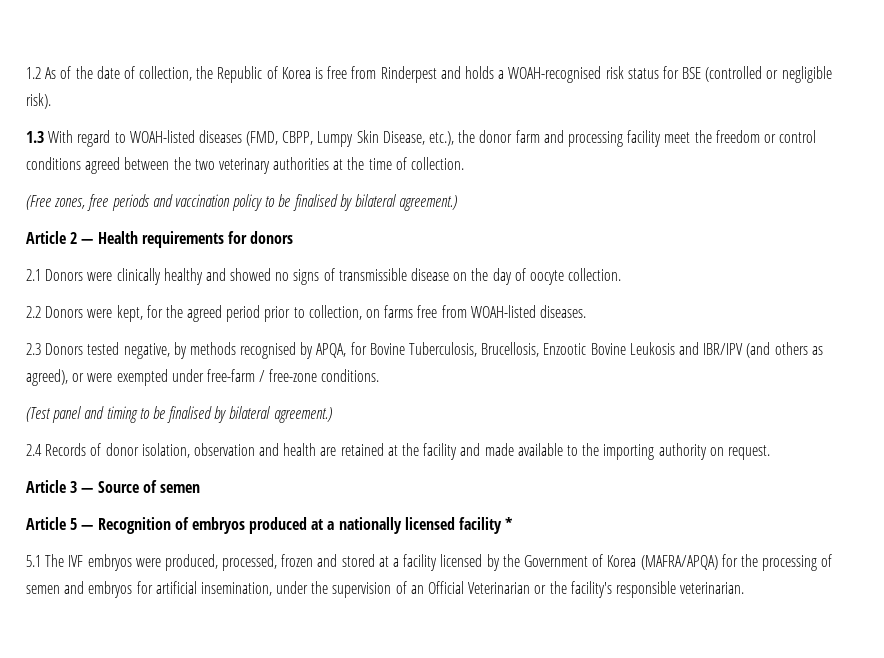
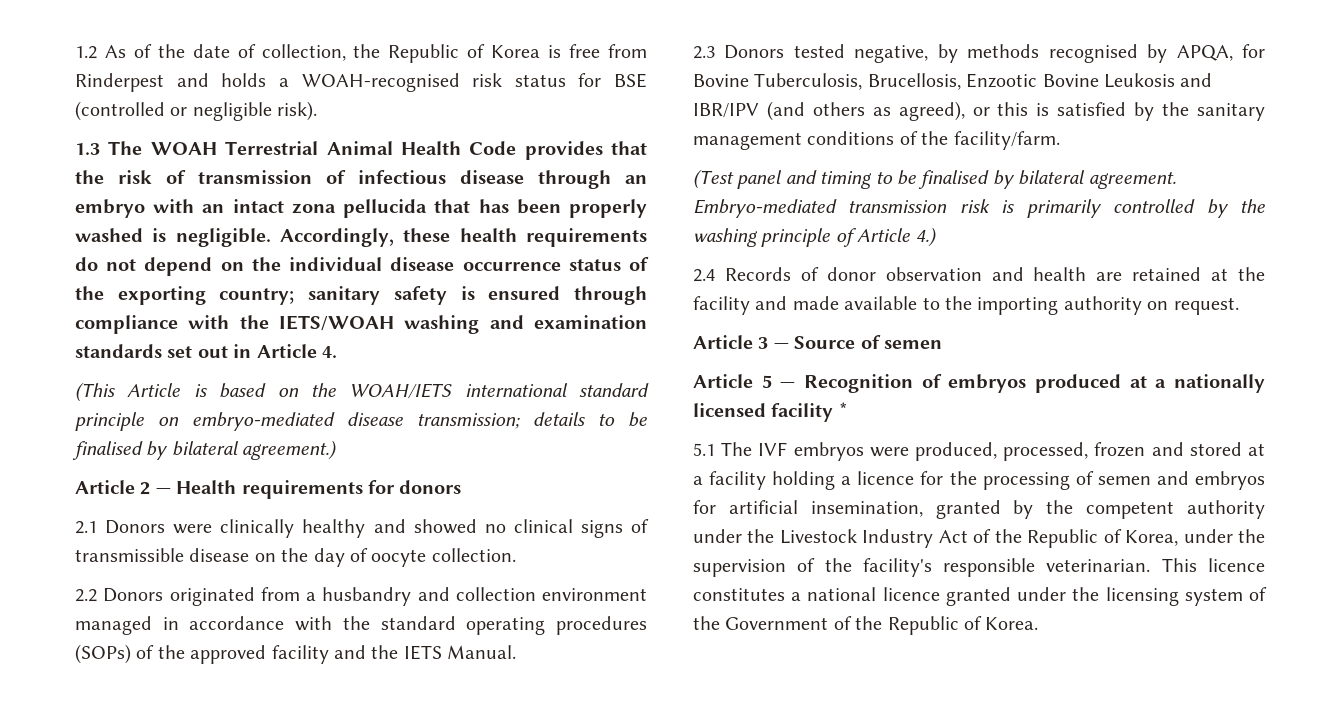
- 1.3 With regard to WOAH-listed diseases (FMD, CBPP, Lumpy Skin Disease, etc.), the donor farm and processing facility meet the freedom or control conditions agreed between the two veterinary authorities at the time of collection.
- (Free zones, free periods and vaccination policy to be finalised by bilateral agreement.)
+ 1.3 The WOAH Terrestrial Animal Health Code provides that the risk of transmission of infectious disease through an embryo with an intact zona pellucida that has been properly washed is negligible. Accordingly, these health requirements do not depend on the individual disease occurrence status of the exporting country; sanitary safety is ensured through compliance with the IETS/WOAH washing and examination standards set out in Article 4.
+ (This Article is based on the WOAH/IETS international standard principle on embryo-mediated disease transmission; details to be finalised by bilateral agreement.)
- 2.1 Donors were clinically healthy and showed no signs of transmissible disease on the day of oocyte collection.
+ 2.1 Donors were clinically healthy and showed no clinical signs of transmissible disease on the day of oocyte collection.
- 2.2 Donors were kept, for the agreed period prior to collection, on farms free from WOAH-listed diseases.
+ 2.2 Donors originated from a husbandry and collection environment managed in accordance with the standard operating procedures (SOPs) of the approved facility and the IETS Manual.
- 2.3 Donors tested negative, by methods recognised by APQA, for Bovine Tuberculosis, Brucellosis, Enzootic Bovine Leukosis and IBR/IPV (and others as agreed), or were exempted under free-farm / free-zone conditions.
+ 2.3 Donors tested negative, by methods recognised by APQA, for Bovine Tuberculosis, Brucellosis, Enzootic Bovine Leukosis and IBR/IPV (and others as agreed), or this is satisfied by the sanitary management conditions of the facility/farm.
- (Test panel and timing to be finalised by bilateral agreement.)
+ (Test panel and timing to be finalised by bilateral agreement. Embryo-mediated transmission risk is primarily controlled by the washing principle of Article 4.)
- 2.4 Records of donor isolation, observation and health are retained at the facility and made available to the importing authority on request.
+ 2.4 Records of donor observation and health are retained at the facility and made available to the importing authority on request.
- 5.1 The IVF embryos were produced, processed, frozen and stored at a facility licensed by the Government of Korea (MAFRA/APQA) for the processing of semen and embryos for artificial insemination, under the supervision of an Official Veterinarian or the facility's responsible veterinarian.
+ 5.1 The IVF embryos were produced, processed, frozen and stored at a facility holding a licence for the processing of semen and embryos for artificial insemination, granted by the competent authority under the Livestock Industry Act of the Republic of Korea, under the supervision of the facility's responsible veterinarian. This licence constitutes a national licence granted under the licensing system of the Government of the Republic of Korea.

